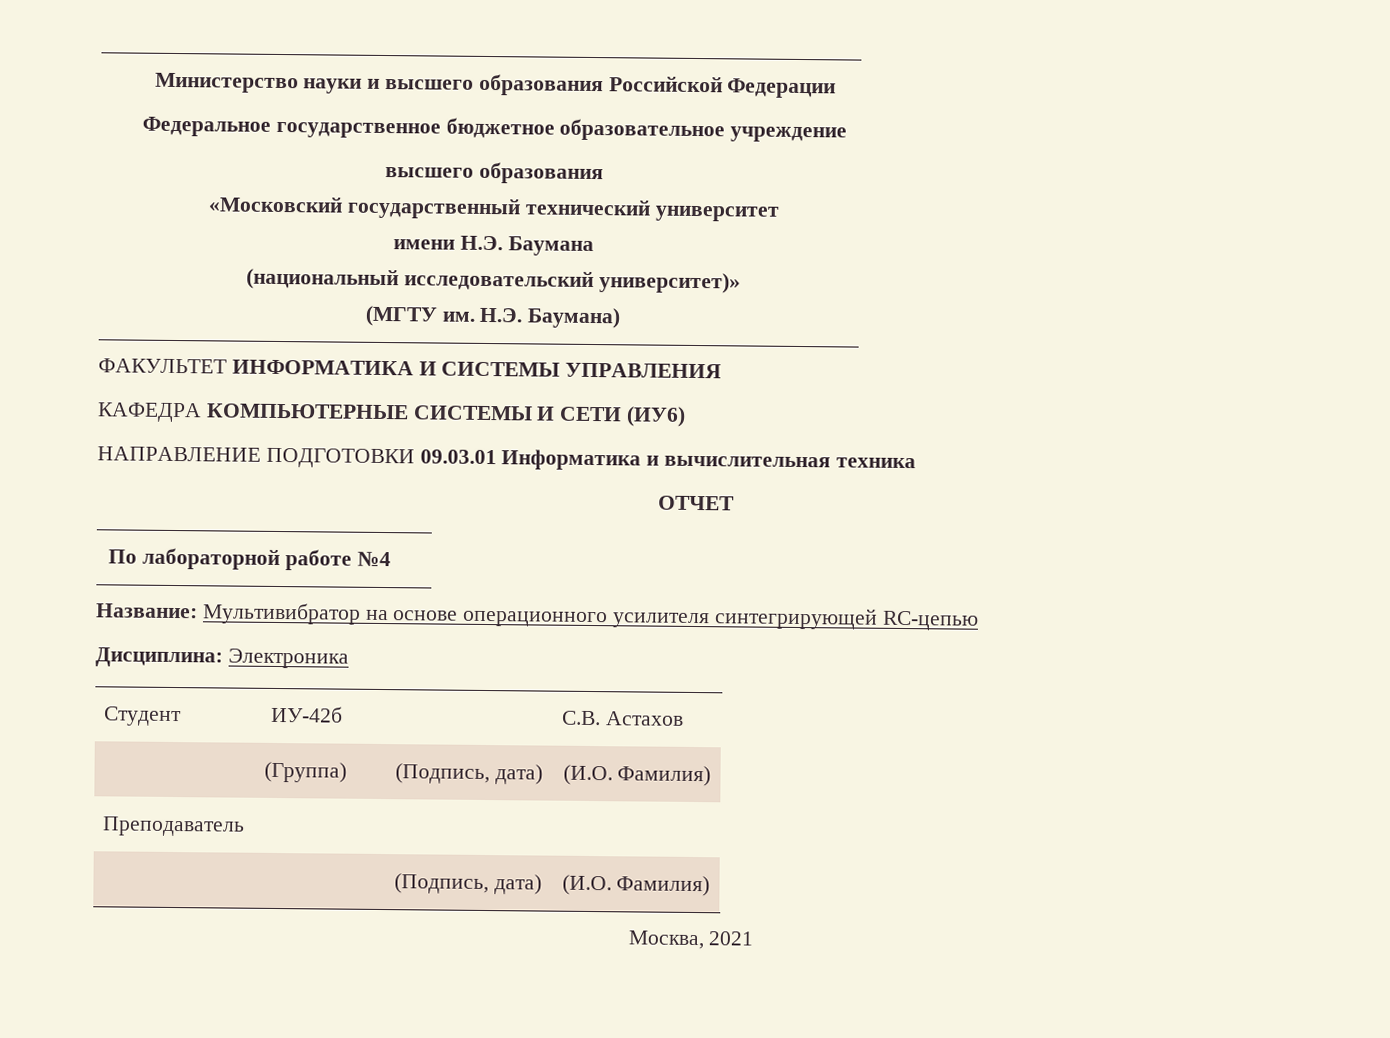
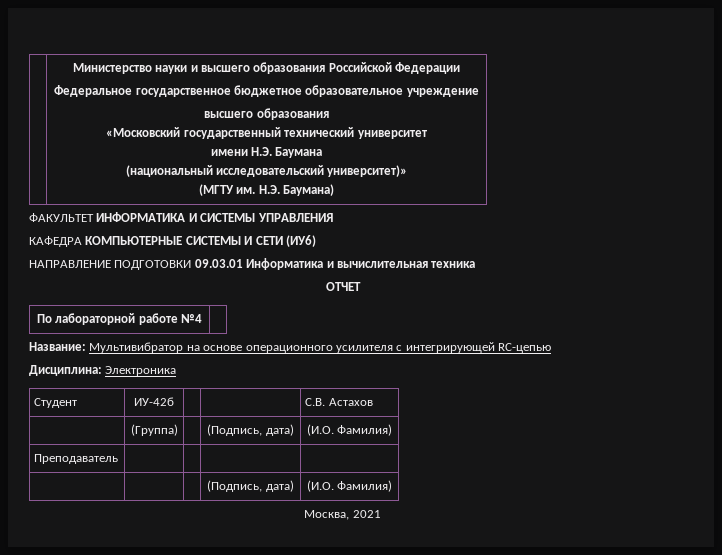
- Название: Мультивибратор на основе операционного усилителя синтегрирующей RC-цепью
+ Название: Мультивибратор на основе операционного усилителя с интегрирующей RC-цепью

